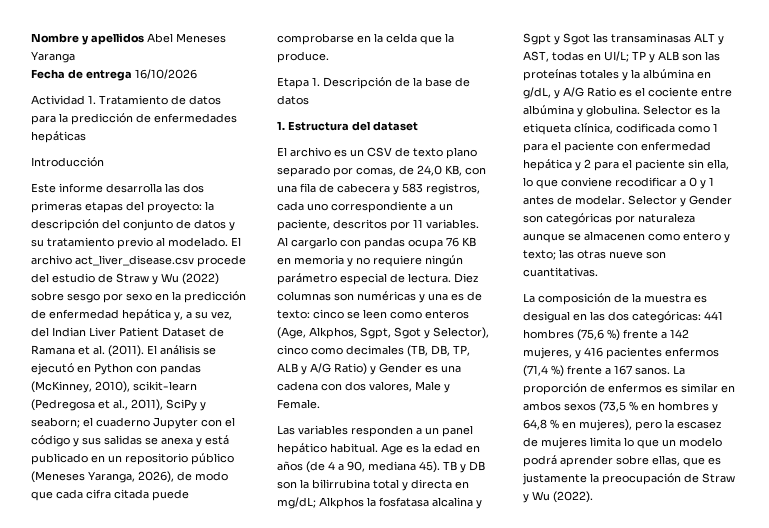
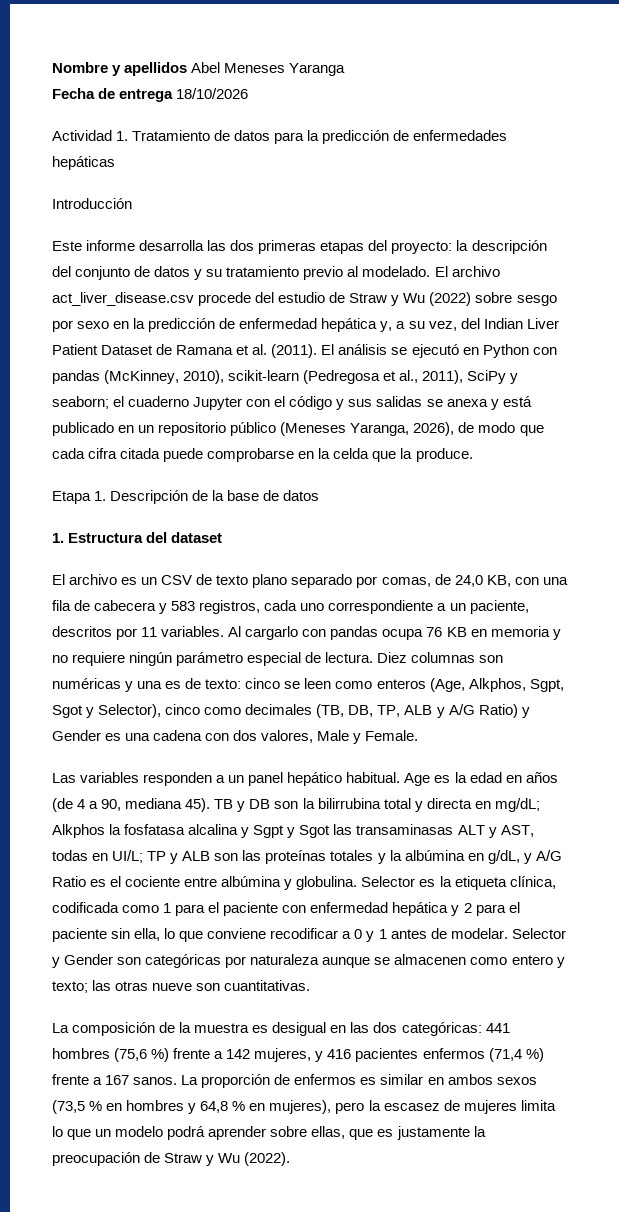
- Fecha de entrega 16/10/2026
+ Fecha de entrega 18/10/2026

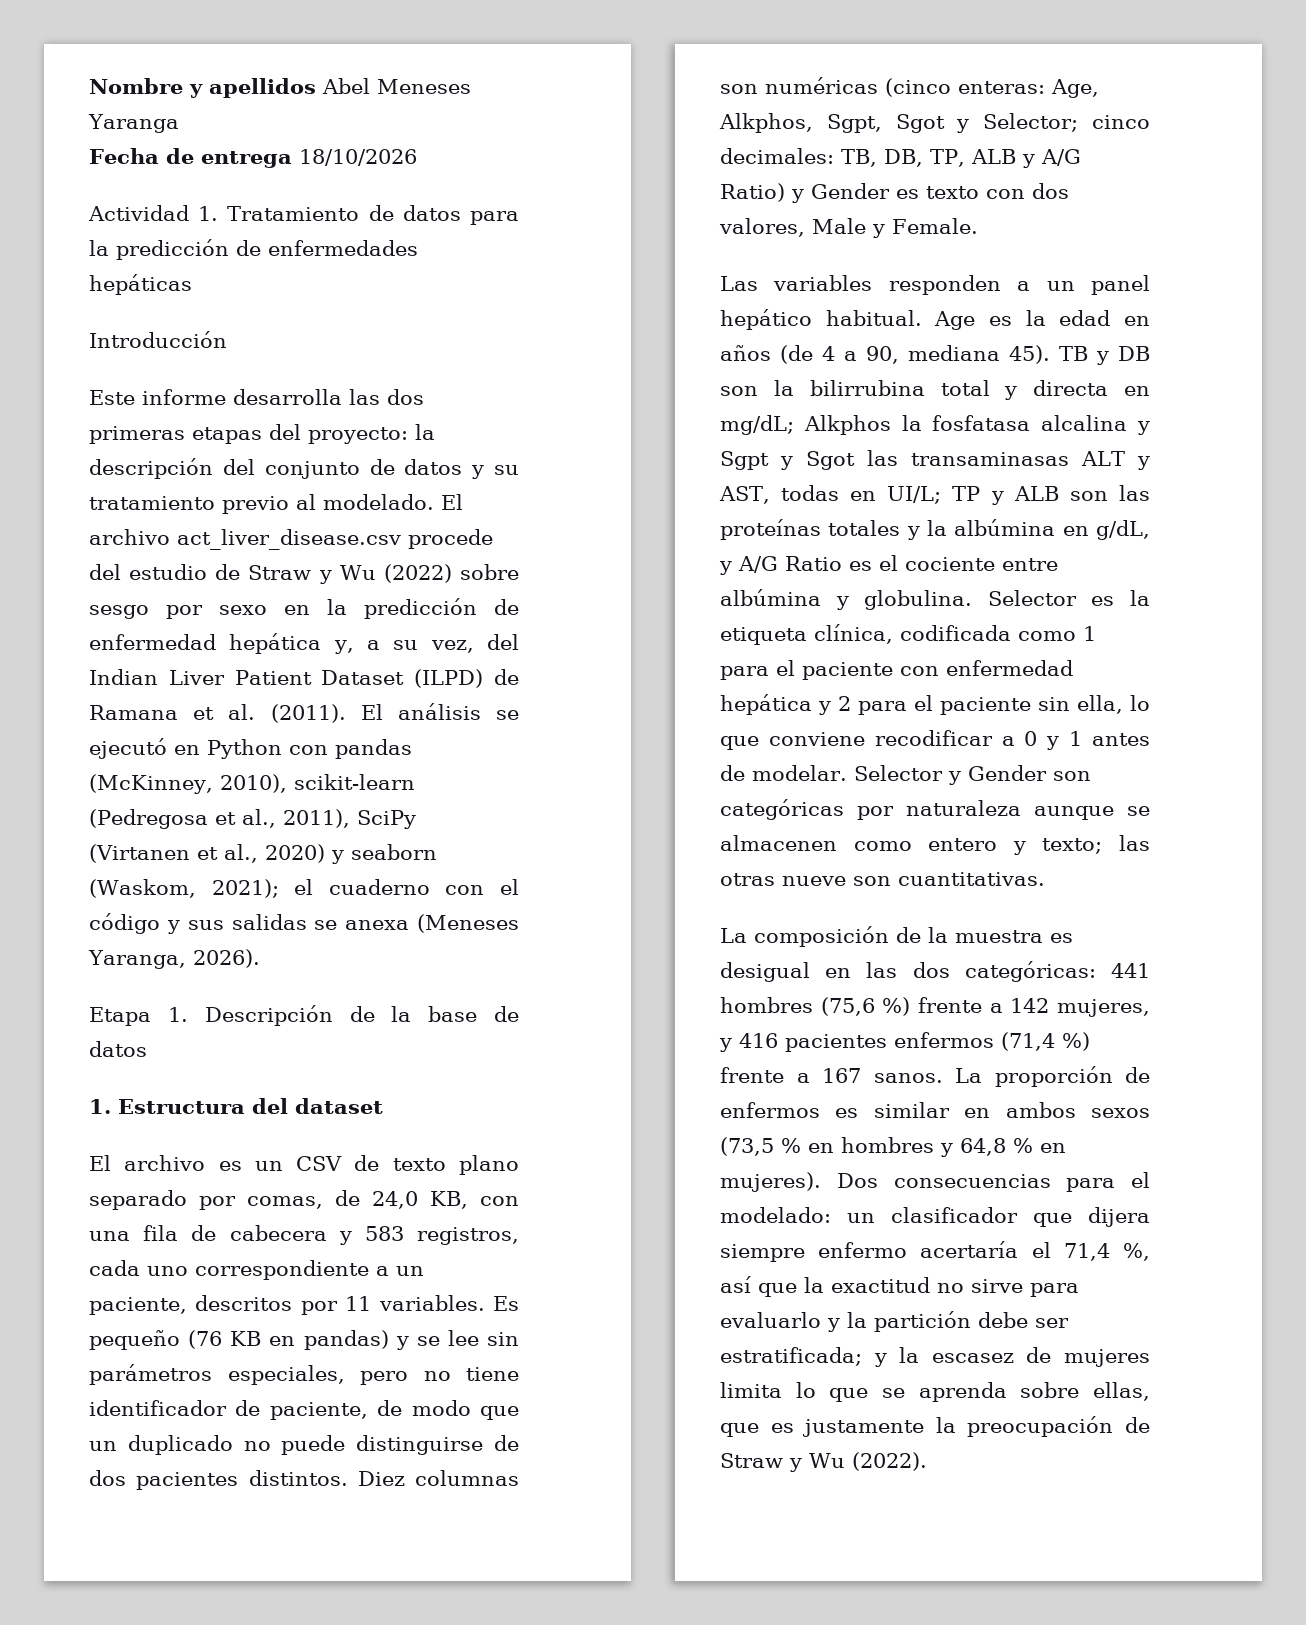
- El archivo act_liver_disease.csv procede del estudio de Straw y Wu (2022) sobre sesgo por sexo en la predicción de enfermedad hepática y, a su vez, del Indian Liver Patient Dataset de Ramana et al. (2011).
+ El archivo act_liver_disease.csv procede del estudio de Straw y Wu (2022) sobre sesgo por sexo en la predicción de enfermedad hepática y, a su vez, del Indian Liver Patient Dataset (ILPD) de Ramana et al. (2011).
- El análisis se ejecutó en Python con pandas (McKinney, 2010), scikit-learn (Pedregosa et al., 2011), SciPy y seaborn; el cuaderno Jupyter con el código y sus salidas se anexa y está publicado en un repositorio público (Meneses Yaranga, 2026), de modo que cada cifra citada puede comprobarse en la celda que la produce.
+ El análisis se ejecutó en Python con pandas (McKinney, 2010), scikit-learn (Pedregosa et al., 2011), SciPy (Virtanen et al., 2020) y seaborn (Waskom, 2021); el cuaderno con el código y sus salidas se anexa (Meneses Yaranga, 2026).
- Al cargarlo con pandas ocupa 76 KB en memoria y no requiere ningún parámetro especial de lectura. Diez columnas son numéricas y una es de texto: cinco se leen como enteros (Age, Alkphos, Sgpt, Sgot y Selector), cinco como decimales (TB, DB, TP, ALB y A/G Ratio) y Gender es una cadena con dos valores, Male y Female.
+ Es pequeño (76 KB en pandas) y se lee sin parámetros especiales, pero no tiene identificador de paciente, de modo que un duplicado no puede distinguirse de dos pacientes distintos. Diez columnas son numéricas (cinco enteras: Age, Alkphos, Sgpt, Sgot y Selector; cinco decimales: TB, DB, TP, ALB y A/G Ratio) y Gender es texto con dos valores, Male y Female.
- La proporción de enfermos es similar en ambos sexos (73,5 % en hombres y 64,8 % en mujeres), pero la escasez de mujeres limita lo que un modelo podrá aprender sobre ellas, que es justamente la preocupación de Straw y Wu (2022).
+ La proporción de enfermos es similar en ambos sexos (73,5 % en hombres y 64,8 % en mujeres). Dos consecuencias para el modelado: un clasificador que dijera siempre enfermo acertaría el 71,4 %, así que la exactitud no sirve para evaluarlo y la partición debe ser estratificada; y la escasez de mujeres limita lo que se aprenda sobre ellas, que es justamente la preocupación de Straw y Wu (2022).

